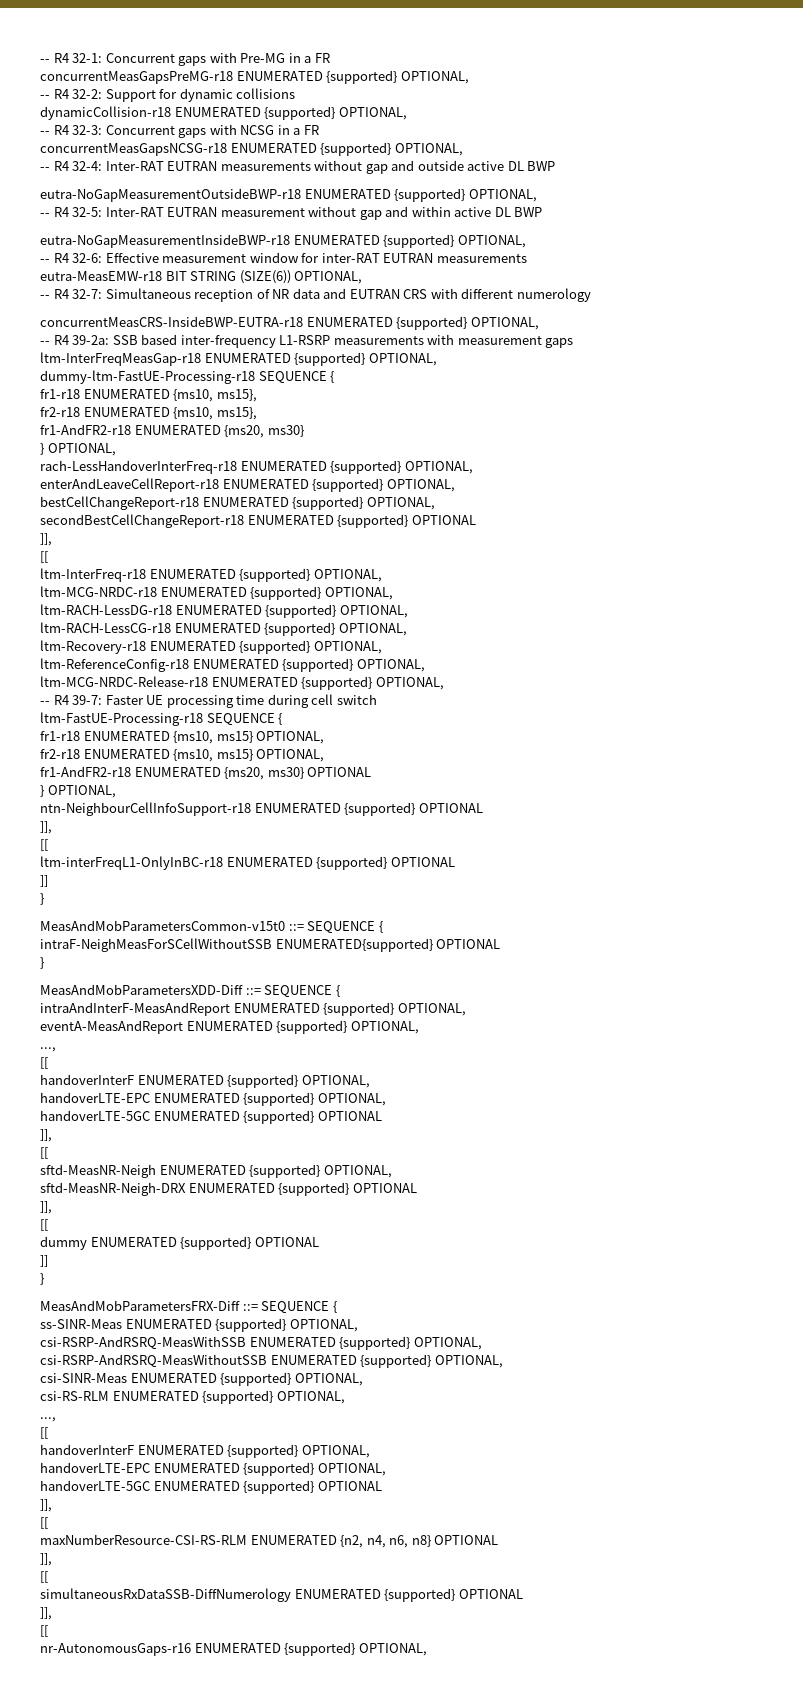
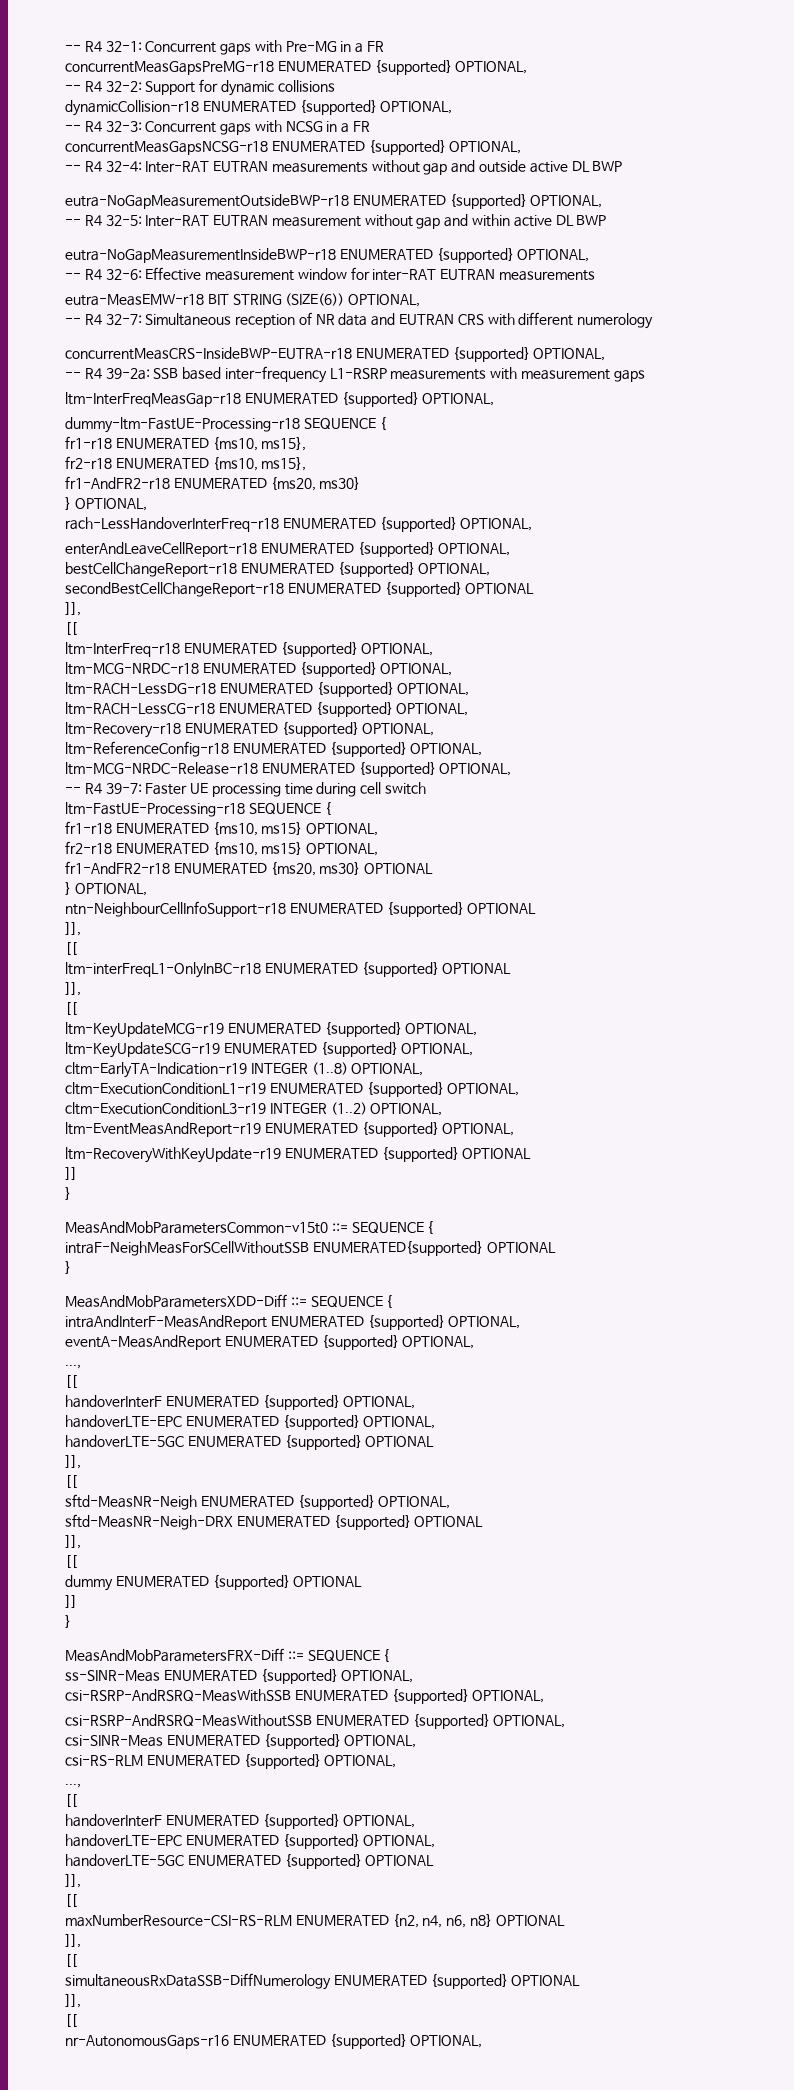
  ltm-interFreqL1-OnlyInBC-r18 ENUMERATED {supported} OPTIONAL
+ ]],
+ [[
+ ltm-KeyUpdateMCG-r19 ENUMERATED {supported} OPTIONAL,
+ ltm-KeyUpdateSCG-r19 ENUMERATED {supported} OPTIONAL,
+ cltm-EarlyTA-Indication-r19 INTEGER (1..8) OPTIONAL,
+ cltm-ExecutionConditionL1-r19 ENUMERATED {supported} OPTIONAL,
+ cltm-ExecutionConditionL3-r19 INTEGER (1..2) OPTIONAL,
+ ltm-EventMeasAndReport-r19 ENUMERATED {supported} OPTIONAL,
+ ltm-RecoveryWithKeyUpdate-r19 ENUMERATED {supported} OPTIONAL

